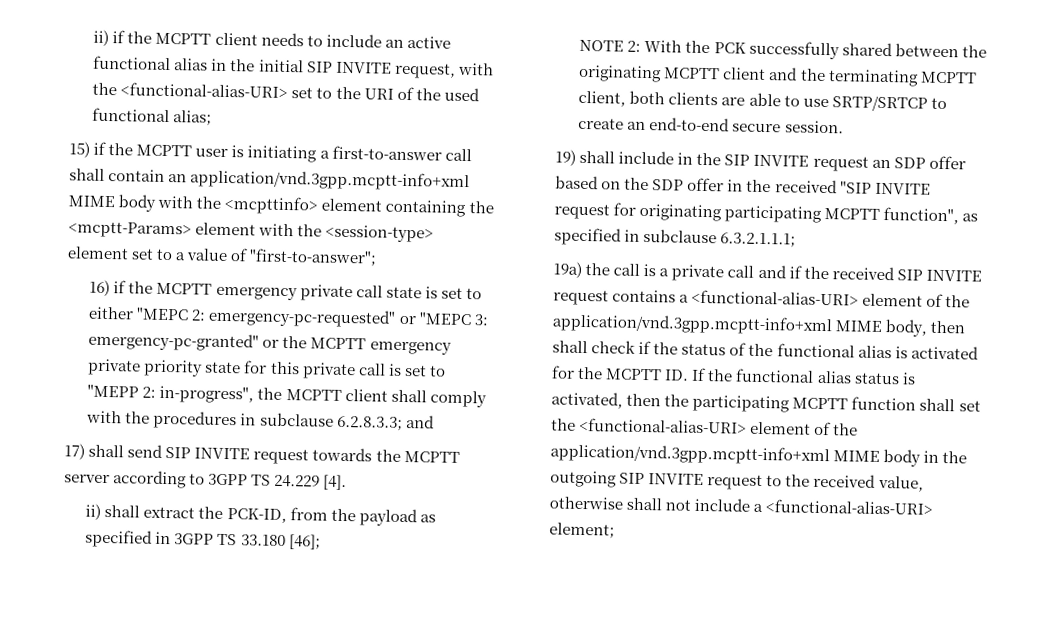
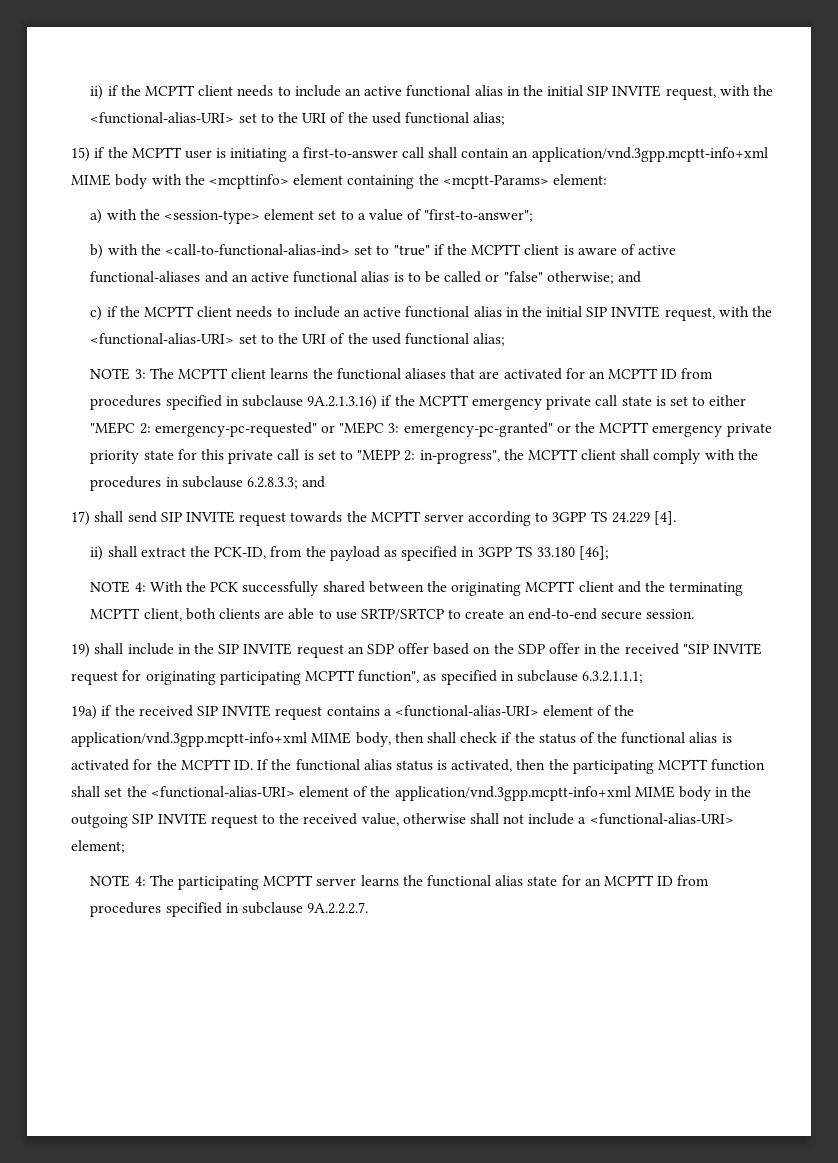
- 15) if the MCPTT user is initiating a first-to-answer call shall contain an application/vnd.3gpp.mcptt-info+xml MIME body with the <mcpttinfo> element containing the <mcptt-Params> element with the <session-type> element set to a value of "first-to-answer";
+ 15) if the MCPTT user is initiating a first-to-answer call shall contain an application/vnd.3gpp.mcptt-info+xml MIME body with the <mcpttinfo> element containing the <mcptt-Params> element:
+ a) with the <session-type> element set to a value of "first-to-answer";
- 16) if the MCPTT emergency private call state is set to either "MEPC 2: emergency-pc-requested" or "MEPC 3: emergency-pc-granted" or the MCPTT emergency private priority state for this private call is set to "MEPP 2: in-progress", the MCPTT client shall comply with the procedures in subclause 6.2.8.3.3; and
+ b) with the <call-to-functional-alias-ind> set to "true" if the MCPTT client is aware of active functional-aliases and an active functional alias is to be called or "false" otherwise; and
+ c) if the MCPTT client needs to include an active functional alias in the initial SIP INVITE request, with the <functional-alias-URI> set to the URI of the used functional alias;
+ NOTE 3: The MCPTT client learns the functional aliases that are activated for an MCPTT ID from procedures specified in subclause 9A.2.1.3.16) if the MCPTT emergency private call state is set to either "MEPC 2: emergency-pc-requested" or "MEPC 3: emergency-pc-granted" or the MCPTT emergency private priority state for this private call is set to "MEPP 2: in-progress", the MCPTT client shall comply with the procedures in subclause 6.2.8.3.3; and
- NOTE 2: With the PCK successfully shared between the originating MCPTT client and the terminating MCPTT client, both clients are able to use SRTP/SRTCP to create an end-to-end secure session.
+ NOTE 4: With the PCK successfully shared between the originating MCPTT client and the terminating MCPTT client, both clients are able to use SRTP/SRTCP to create an end-to-end secure session.
- 19a) the call is a private call and if the received SIP INVITE request contains a <functional-alias-URI> element of the application/vnd.3gpp.mcptt-info+xml MIME body, then shall check if the status of the functional alias is activated for the MCPTT ID. If the functional alias status is activated, then the participating MCPTT function shall set the <functional-alias-URI> element of the application/vnd.3gpp.mcptt-info+xml MIME body in the outgoing SIP INVITE request to the received value, otherwise shall not include a <functional-alias-URI> element;
+ 19a) if the received SIP INVITE request contains a <functional-alias-URI> element of the application/vnd.3gpp.mcptt-info+xml MIME body, then shall check if the status of the functional alias is activated for the MCPTT ID. If the functional alias status is activated, then the participating MCPTT function shall set the <functional-alias-URI> element of the application/vnd.3gpp.mcptt-info+xml MIME body in the outgoing SIP INVITE request to the received value, otherwise shall not include a <functional-alias-URI> element;
+ NOTE 4: The participating MCPTT server learns the functional alias state for an MCPTT ID from procedures specified in subclause 9A.2.2.2.7.

